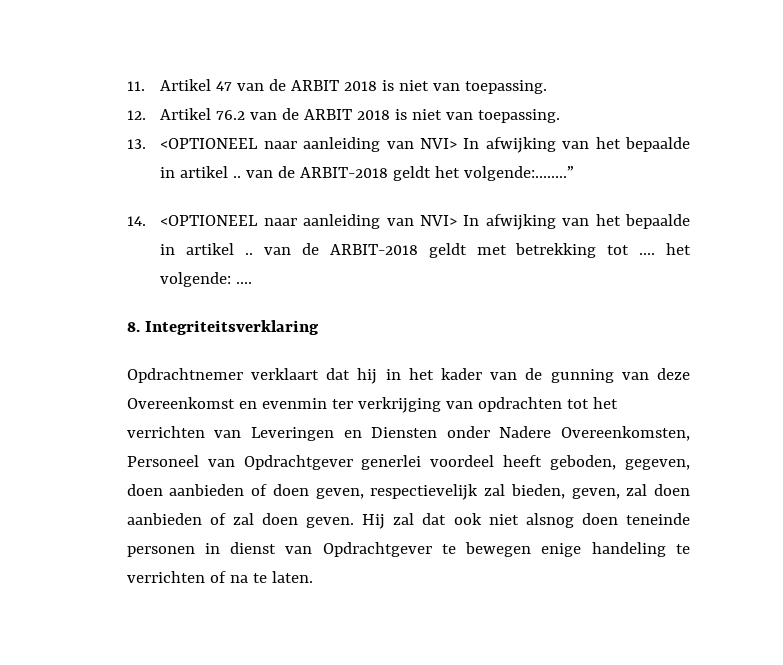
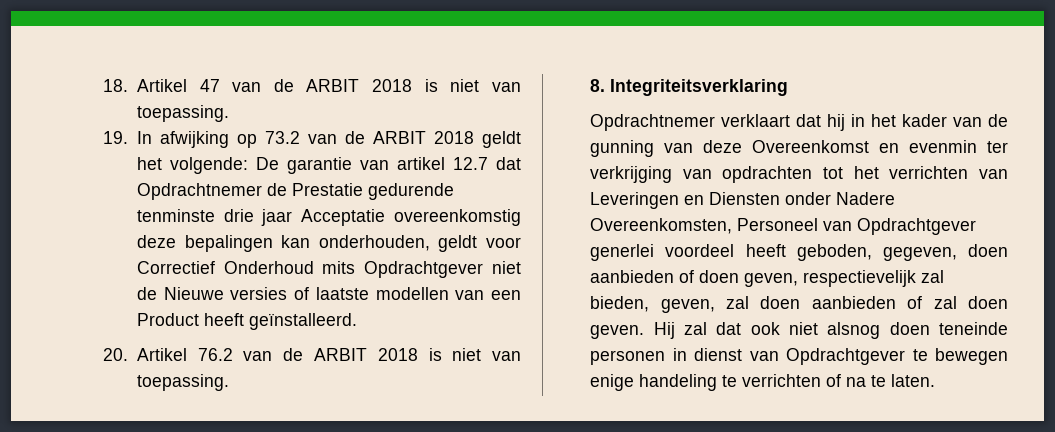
- 11. Artikel 47 van de ARBIT 2018 is niet van toepassing.
+ 18. Artikel 47 van de ARBIT 2018 is niet van toepassing.
- 12. Artikel 76.2 van de ARBIT 2018 is niet van toepassing.
+ 19. In afwijking op 73.2 van de ARBIT 2018 geldt het volgende: De garantie van artikel 12.7 dat Opdrachtnemer de Prestatie gedurende tenminste drie jaar Acceptatie overeenkomstig deze bepalingen kan onderhouden, geldt voor Correctief Onderhoud mits Opdrachtgever niet de Nieuwe versies of laatste modellen van een Product heeft geïnstalleerd.
+ 20. Artikel 76.2 van de ARBIT 2018 is niet van toepassing.
- 13. <OPTIONEEL naar aanleiding van NVI> In afwijking van het bepaalde in artikel .. van de ARBIT-2018 geldt het volgende:……..”
- 14. <OPTIONEEL naar aanleiding van NVI> In afwijking van het bepaalde in artikel .. van de ARBIT-2018 geldt met betrekking tot .... het volgende: ....

